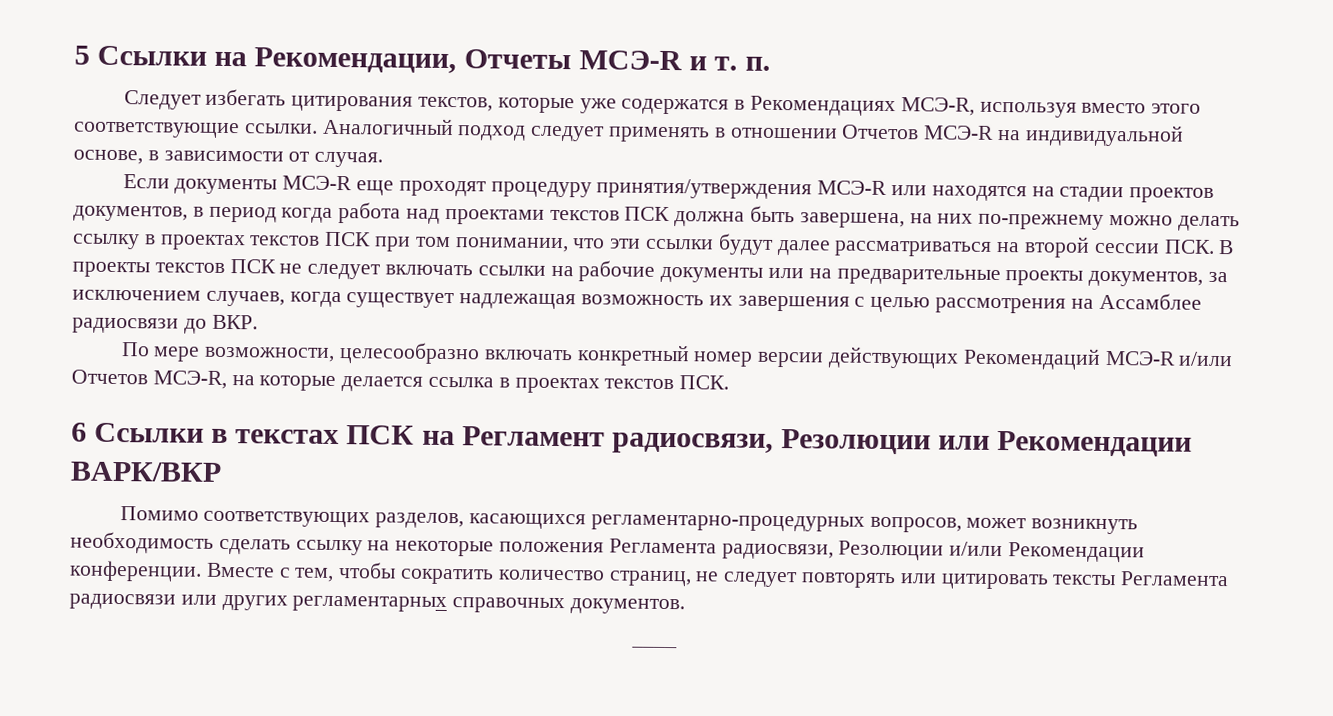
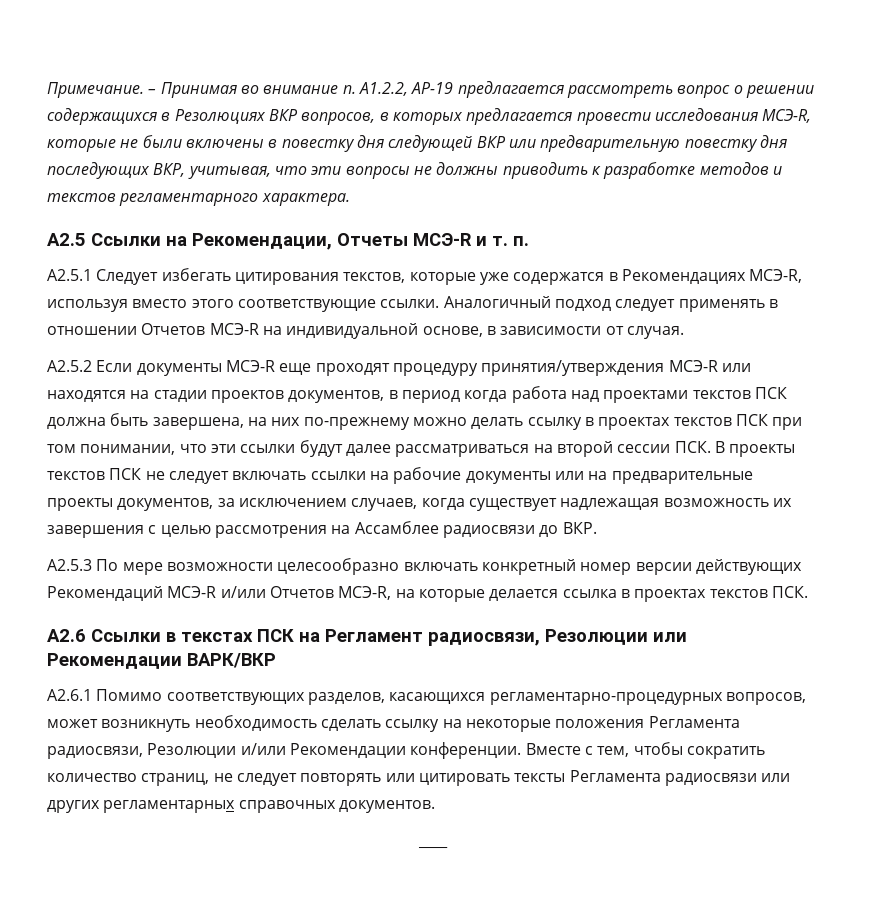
- 5 Ссылки на Рекомендации, Отчеты МСЭ-R и т. п.
+ Примечание. – Принимая во внимание п. A1.2.2, АР-19 предлагается рассмотреть вопрос о решении содержащихся в Резолюциях ВКР вопросов, в которых предлагается провести исследования МСЭ-R, которые не были включены в повестку дня следующей ВКР или предварительную повестку дня последующих ВКР, учитывая, что эти вопросы не должны приводить к разработке методов и текстов регламентарного характера.
+ A2.5 Ссылки на Рекомендации, Отчеты МСЭ-R и т. п.
- Следует избегать цитирования текстов, которые уже содержатся в Рекомендациях МСЭ-R, используя вместо этого соответствующие ссылки.
+ A2.5.1 Следует избегать цитирования текстов, которые уже содержатся в Рекомендациях МСЭ-R, используя вместо этого соответствующие ссылки.
- Если документы МСЭ-R еще проходят процедуру принятия/утверждения МСЭ-R или находятся на стадии проектов документов, в период когда работа над проектами текстов ПСК должна быть завершена, на них по-прежнему можно делать ссылку в проектах текстов ПСК при том понимании, что эти ссылки будут далее рассматриваться на второй сессии ПСК. В проекты текстов ПСК не следует включать ссылки на рабочие документы или на предварительные проекты документов, за исключением случаев, когда существует надлежащая возможность их завершения с целью рассмотрения на Ассамблее радиосвязи до ВКР.
+ A2.5.2 Если документы МСЭ-R еще проходят процедуру принятия/утверждения МСЭ-R или находятся на стадии проектов документов, в период когда работа над проектами текстов ПСК должна быть завершена, на них по-прежнему можно делать ссылку в проектах текстов ПСК при том понимании, что эти ссылки будут далее рассматриваться на второй сессии ПСК. В проекты текстов ПСК не следует включать ссылки на рабочие документы или на предварительные проекты документов, за исключением случаев, когда существует надлежащая возможность их завершения с целью рассмотрения на Ассамблее радиосвязи до ВКР.
- По мере возможности, целесообразно включать конкретный номер версии действующих Рекомендаций МСЭ-R и/или Отчетов МСЭ-R, на которые делается ссылка в проектах текстов ПСК.
+ A2.5.3 По мере возможности целесообразно включать конкретный номер версии действующих Рекомендаций МСЭ-R и/или Отчетов МСЭ-R, на которые делается ссылка в проектах текстов ПСК.
- 6 Ссылки в текстах ПСК на Регламент радиосвязи, Резолюции или Рекомендации ВАРК/ВКР
+ A2.6 Ссылки в текстах ПСК на Регламент радиосвязи, Резолюции или Рекомендации ВАРК/ВКР
- Помимо соответствующих разделов, касающихся регламентарно-процедурных вопросов, может возникнуть необходимость сделать ссылку на некоторые положения Регламента радиосвязи, Резолюции и/или Рекомендации конференции.
+ A2.6.1 Помимо соответствующих разделов, касающихся регламентарно-процедурных вопросов, может возникнуть необходимость сделать ссылку на некоторые положения Регламента радиосвязи, Резолюции и/или Рекомендации конференции.

